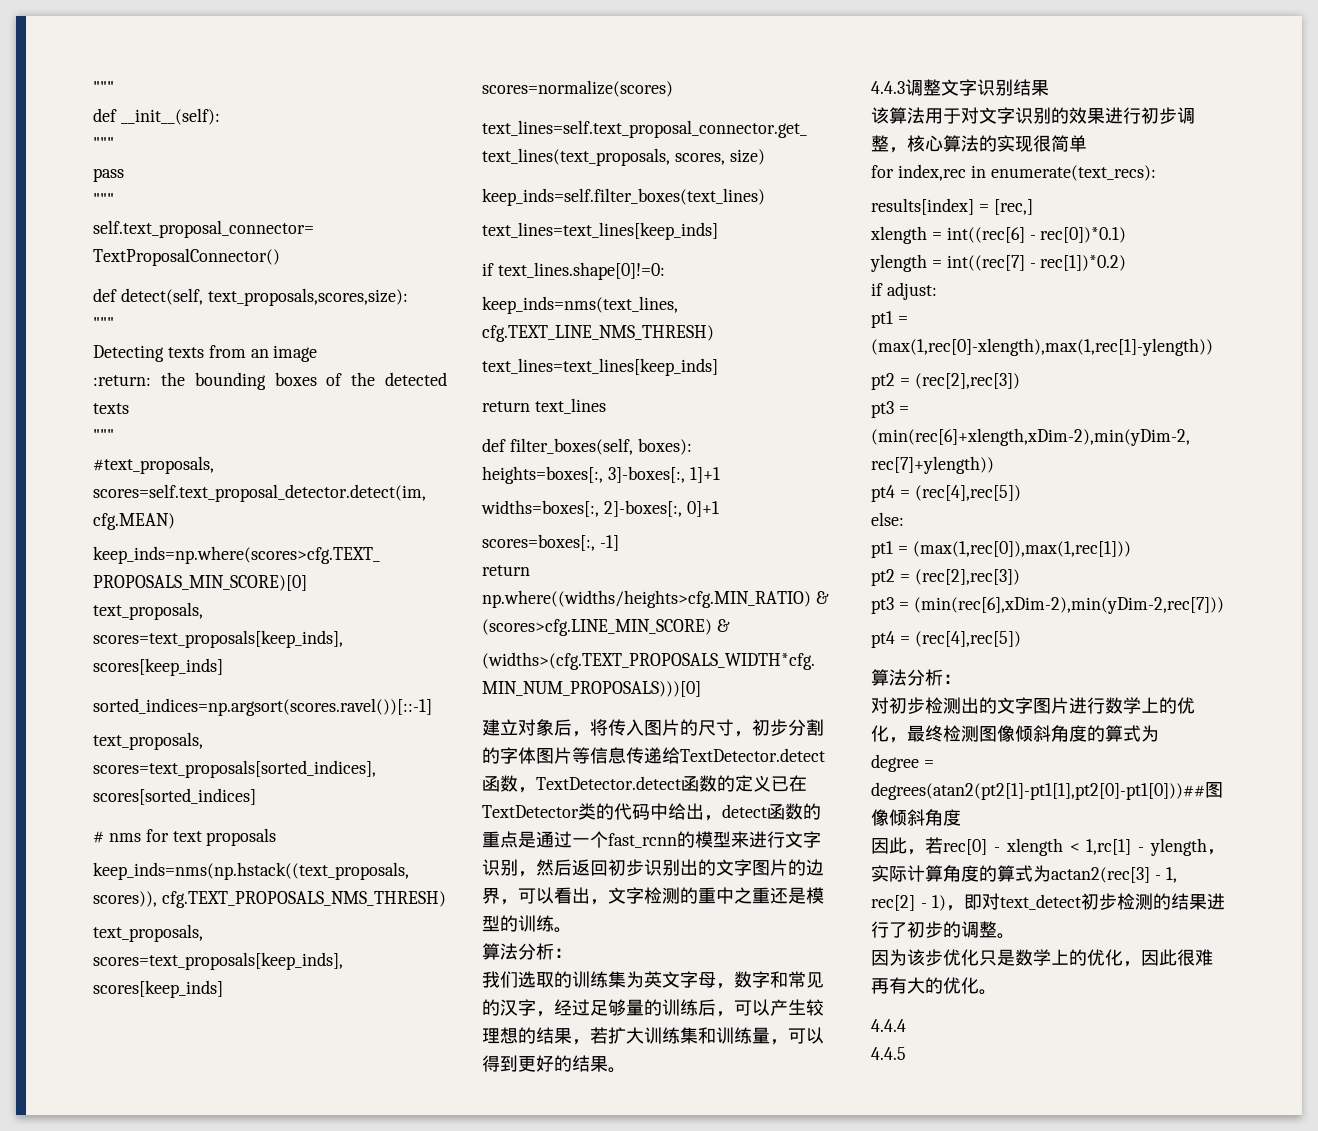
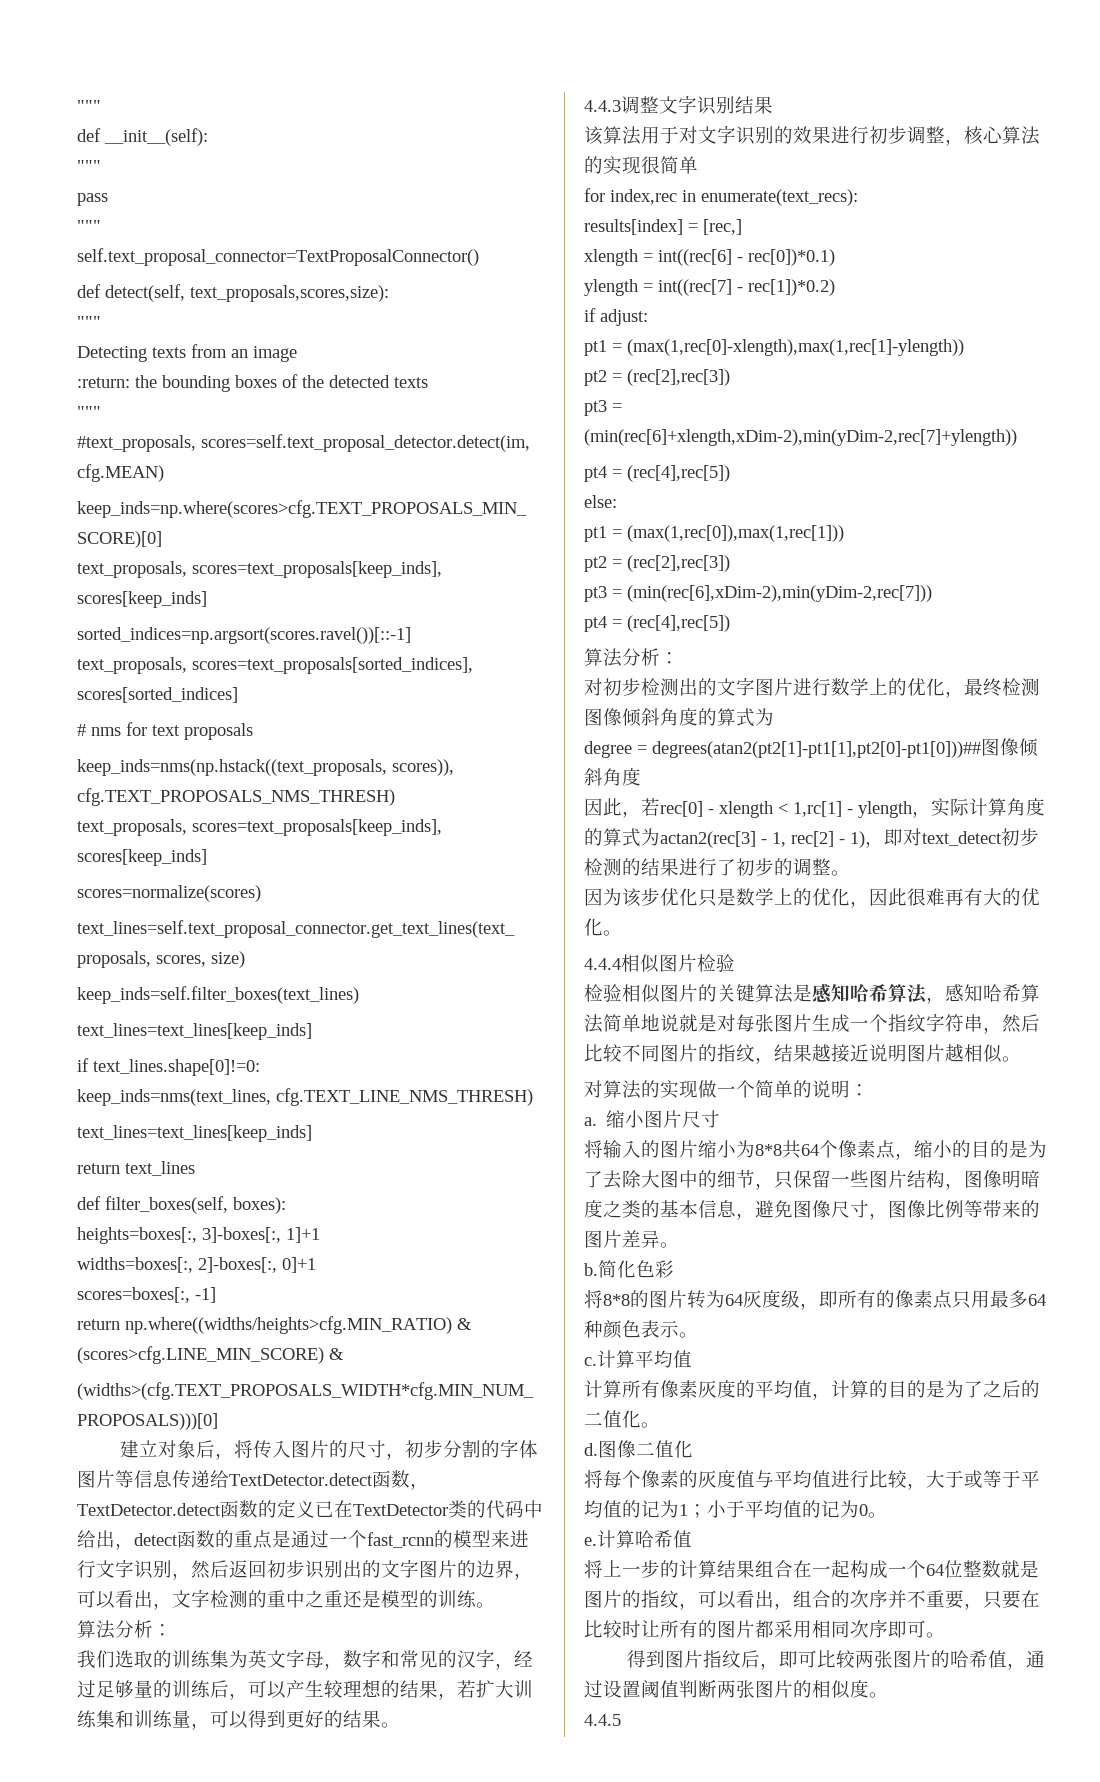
- 4.4.4
+ 4.4.4相似图片检验
+ 检验相似图片的关键算法是感知哈希算法，感知哈希算法简单地说就是对每张图片生成一个指纹字符串，然后比较不同图片的指纹，结果越接近说明图片越相似。
+ 对算法的实现做一个简单的说明：
+ a.缩小图片尺寸
+ 将输入的图片缩小为8*8共64个像素点，缩小的目的是为了去除大图中的细节，只保留一些图片结构，图像明暗度之类的基本信息，避免图像尺寸，图像比例等带来的图片差异。
+ b.简化色彩
+ 将8*8的图片转为64灰度级，即所有的像素点只用最多64种颜色表示。
+ c.计算平均值
+ 计算所有像素灰度的平均值，计算的目的是为了之后的二值化。
+ d.图像二值化
+ 将每个像素的灰度值与平均值进行比较，大于或等于平均值的记为1；小于平均值的记为0。
+ e.计算哈希值
+ 将上一步的计算结果组合在一起构成一个64位整数就是图片的指纹，可以看出，组合的次序并不重要，只要在比较时让所有的图片都采用相同次序即可。
+ 得到图片指纹后，即可比较两张图片的哈希值，通过设置阈值判断两张图片的相似度。

